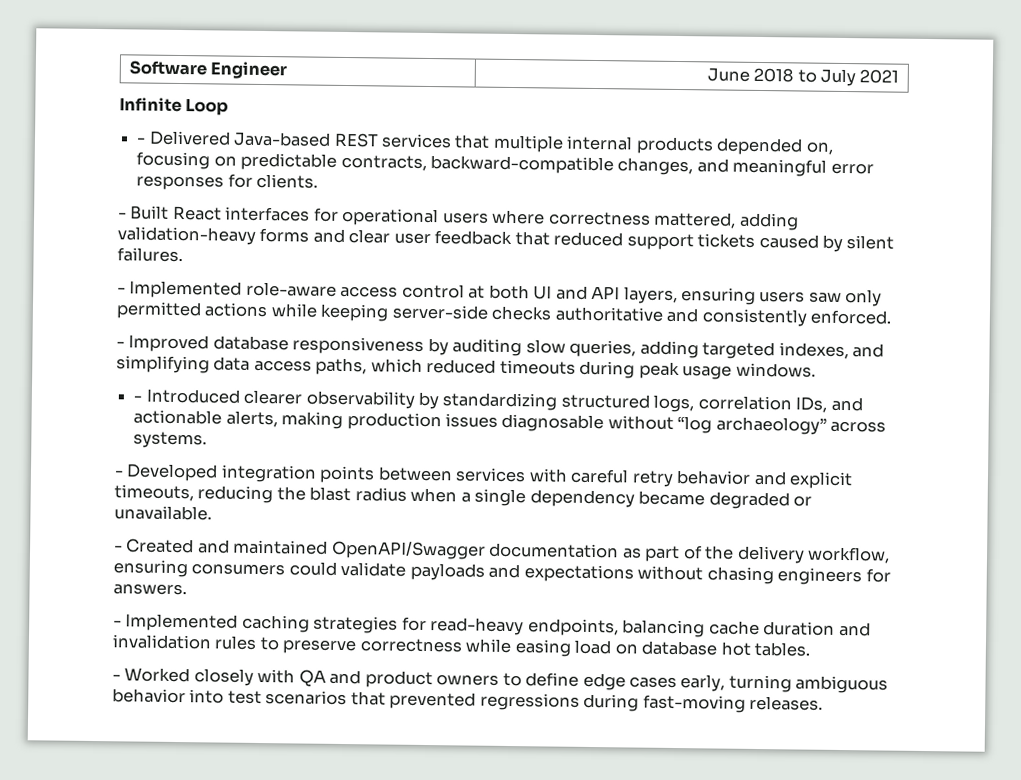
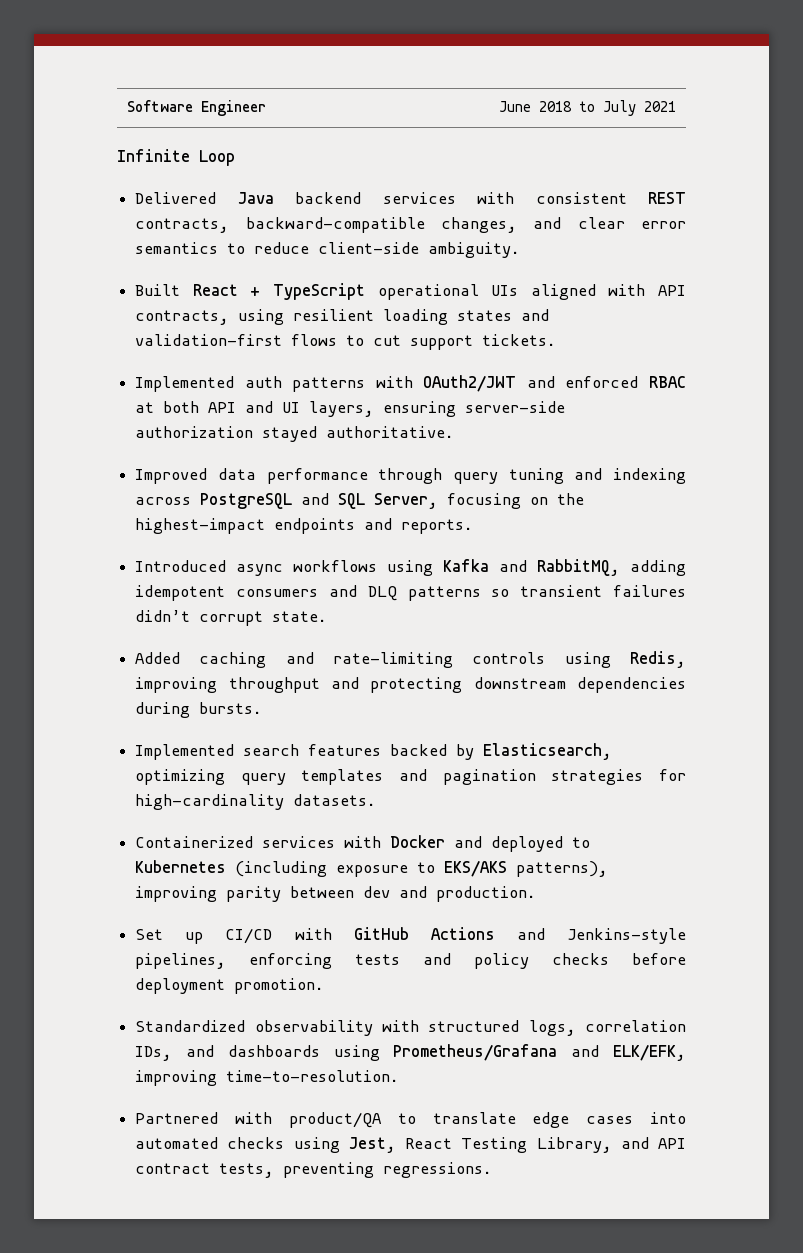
- - Delivered Java-based REST services that multiple internal products depended on, focusing on predictable contracts, backward-compatible changes, and meaningful error responses for clients.
- - Built React interfaces for operational users where correctness mattered, adding validation-heavy forms and clear user feedback that reduced support tickets caused by silent failures.
- - Implemented role-aware access control at both UI and API layers, ensuring users saw only permitted actions while keeping server-side checks authoritative and consistently enforced.
- - Improved database responsiveness by auditing slow queries, adding targeted indexes, and simplifying data access paths, which reduced timeouts during peak usage windows.
- - Introduced clearer observability by standardizing structured logs, correlation IDs, and actionable alerts, making production issues diagnosable without “log archaeology” across systems.
- - Developed integration points between services with careful retry behavior and explicit timeouts, reducing the blast radius when a single dependency became degraded or unavailable.
- - Created and maintained OpenAPI/Swagger documentation as part of the delivery workflow, ensuring consumers could validate payloads and expectations without chasing engineers for answers.
- - Implemented caching strategies for read-heavy endpoints, balancing cache duration and invalidation rules to preserve correctness while easing load on database hot tables.
- - Worked closely with QA and product owners to define edge cases early, turning ambiguous behavior into test scenarios that prevented regressions during fast-moving releases.
+ Delivered Java backend services with consistent REST contracts, backward-compatible changes, and clear error semantics to reduce client-side ambiguity.
+ Built React + TypeScript operational UIs aligned with API contracts, using resilient loading states and validation-first flows to cut support tickets.
+ Implemented auth patterns with OAuth2/JWT and enforced RBAC at both API and UI layers, ensuring server-side authorization stayed authoritative.
+ Improved data performance through query tuning and indexing across PostgreSQL and SQL Server, focusing on the highest-impact endpoints and reports.
+ Introduced async workflows using Kafka and RabbitMQ, adding idempotent consumers and DLQ patterns so transient failures didn’t corrupt state.
+ Added caching and rate-limiting controls using Redis, improving throughput and protecting downstream dependencies during bursts.
+ Implemented search features backed by Elasticsearch, optimizing query templates and pagination strategies for high-cardinality datasets.
+ Containerized services with Docker and deployed to Kubernetes (including exposure to EKS/AKS patterns), improving parity between dev and production.
+ Set up CI/CD with GitHub Actions and Jenkins-style pipelines, enforcing tests and policy checks before deployment promotion.
+ Standardized observability with structured logs, correlation IDs, and dashboards using Prometheus/Grafana and ELK/EFK, improving time-to-resolution.
+ Partnered with product/QA to translate edge cases into automated checks using Jest, React Testing Library, and API contract tests, preventing regressions.

